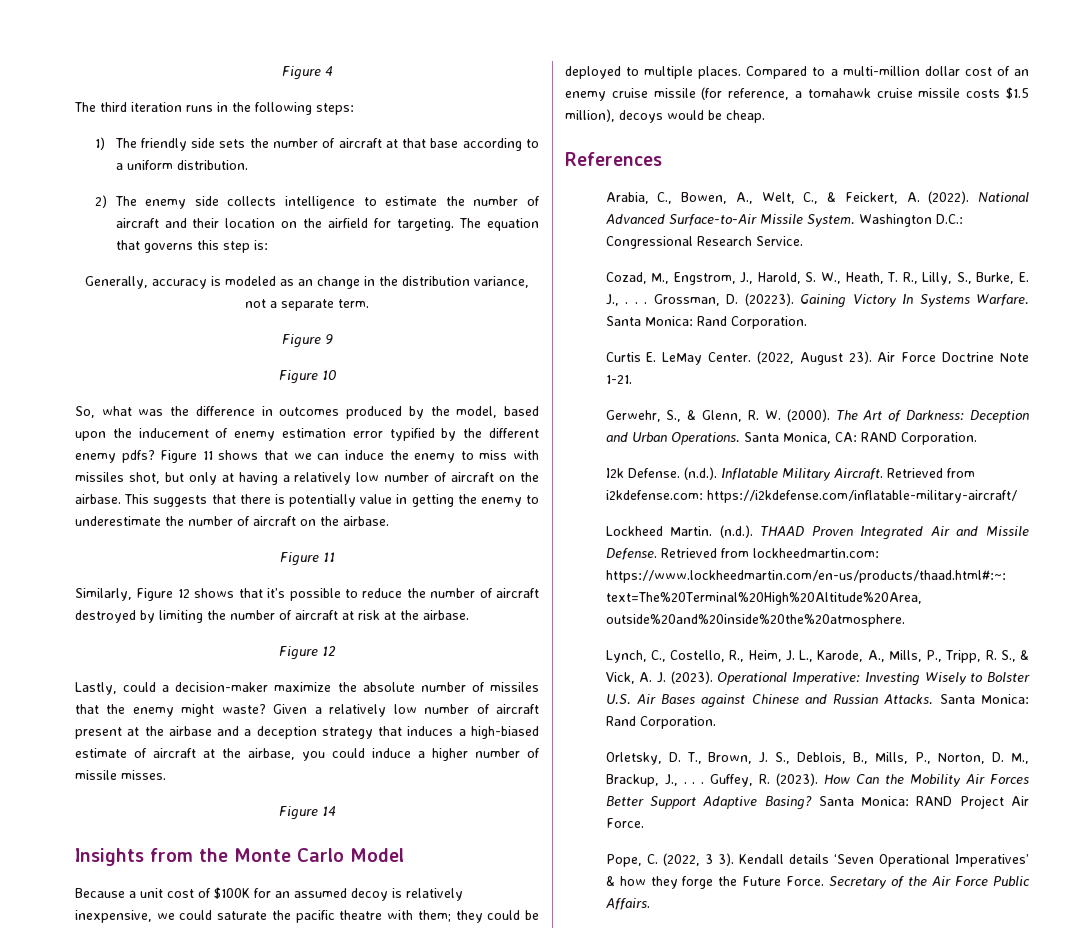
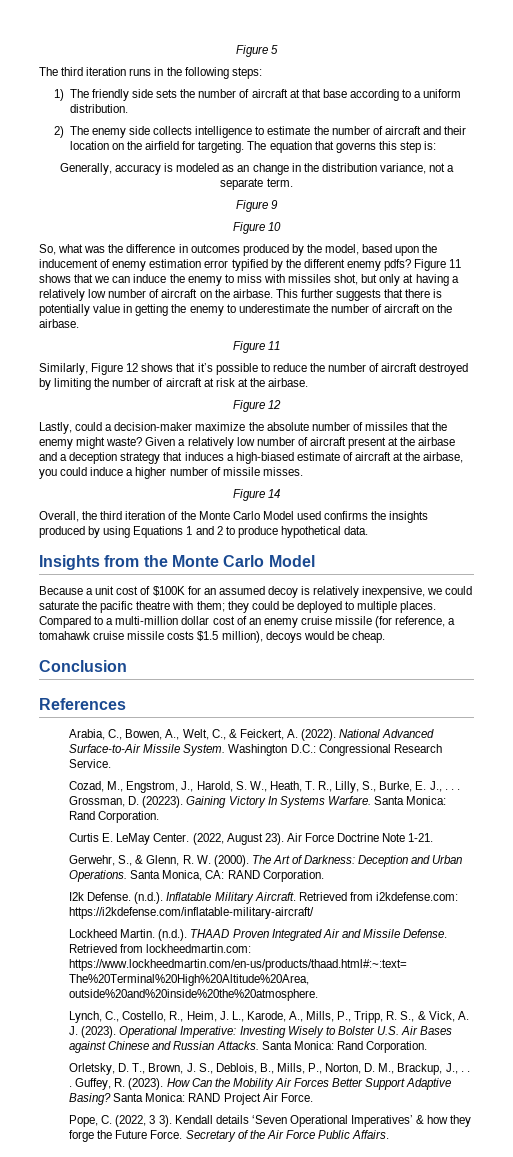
- Figure 4
+ Figure 5
- This suggests that there is potentially value in getting the enemy to underestimate the number of aircraft on the airbase.
+ This further suggests that there is potentially value in getting the enemy to underestimate the number of aircraft on the airbase.
+ Overall, the third iteration of the Monte Carlo Model used confirms the insights produced by using Equations 1 and 2 to produce hypothetical data.
+ Conclusion

